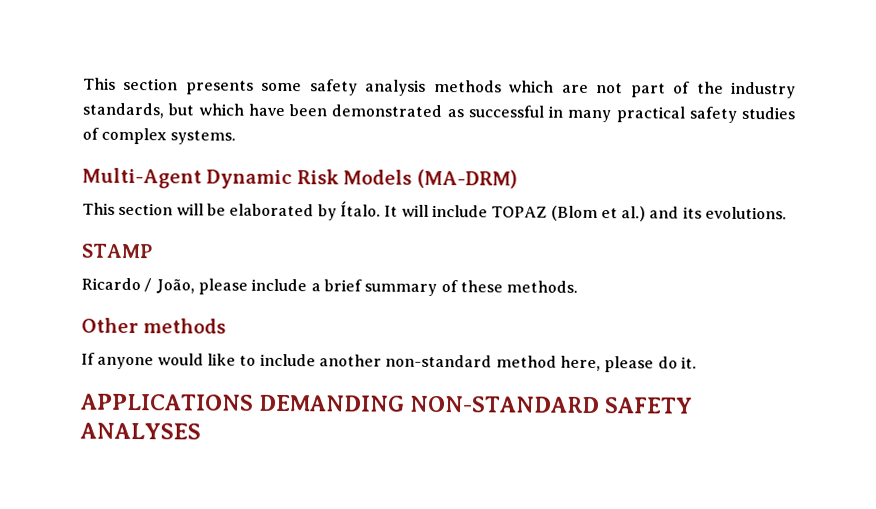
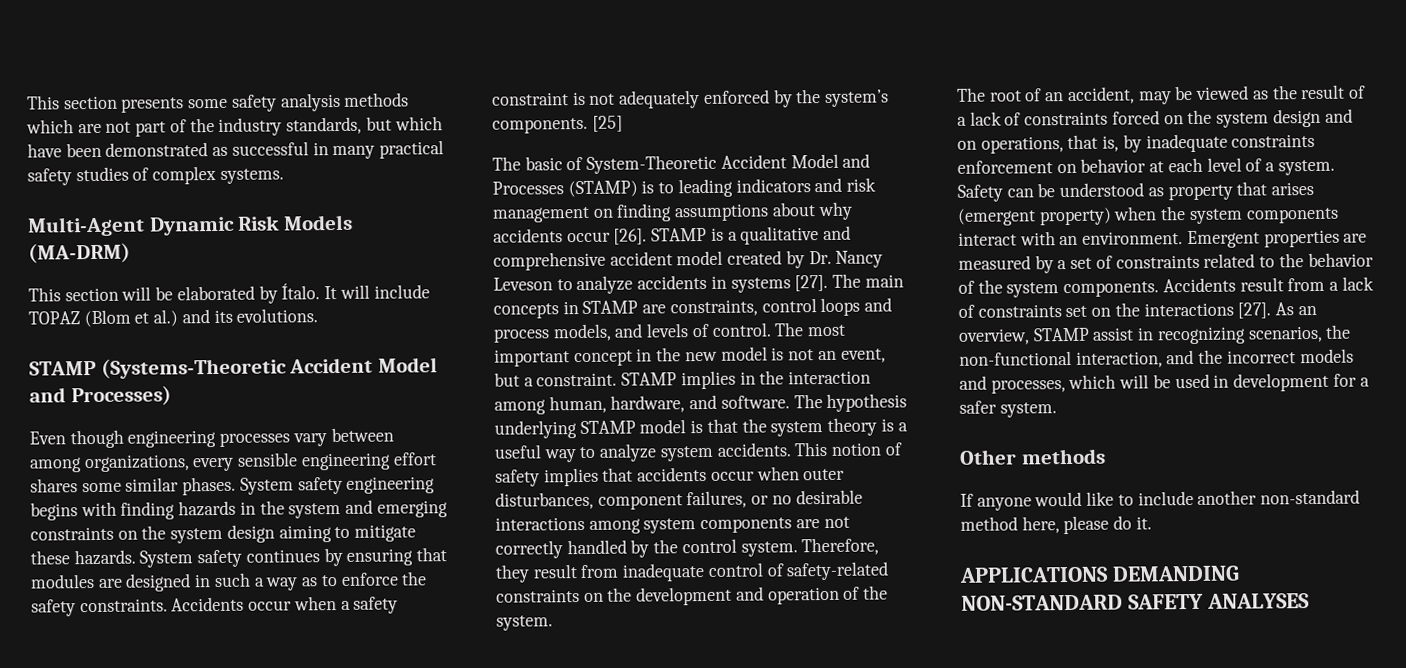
- STAMP
- Ricardo / João, please include a brief summary of these methods.
+ STAMP (Systems-Theoretic Accident Model and Processes)
+ Even though engineering processes vary between among organizations, every sensible engineering effort shares some similar phases. System safety engineering begins with finding hazards in the system and emerging constraints on the system design aiming to mitigate these hazards. System safety continues by ensuring that modules are designed in such a way as to enforce the safety constraints. Accidents occur when a safety constraint is not adequately enforced by the system’s components. [25]
+ The basic of System-Theoretic Accident Model and Processes (STAMP) is to leading indicators and risk management on finding assumptions about why accidents occur [26]. STAMP is a qualitative and comprehensive accident model created by Dr. Nancy Leveson to analyze accidents in systems [27]. The main concepts in STAMP are constraints, control loops and process models, and levels of control. The most important concept in the new model is not an event, but a constraint. STAMP implies in the interaction among human, hardware, and software. The hypothesis underlying STAMP model is that the system theory is a useful way to analyze system accidents. This notion of safety implies that accidents occur when outer disturbances, component failures, or no desirable interactions among system components are not correctly handled by the control system. Therefore, they result from inadequate control of safety-related constraints on the development and operation of the system.
+ The root of an accident, may be viewed as the result of a lack of constraints forced on the system design and on operations, that is, by inadequate constraints enforcement on behavior at each level of a system. Safety can be understood as property that arises (emergent property) when the system components interact with an environment. Emergent properties are measured by a set of constraints related to the behavior of the system components. Accidents result from a lack of constraints set on the interactions [27]. As an overview, STAMP assist in recognizing scenarios, the non-functional interaction, and the incorrect models and processes, which will be used in development for a safer system.

